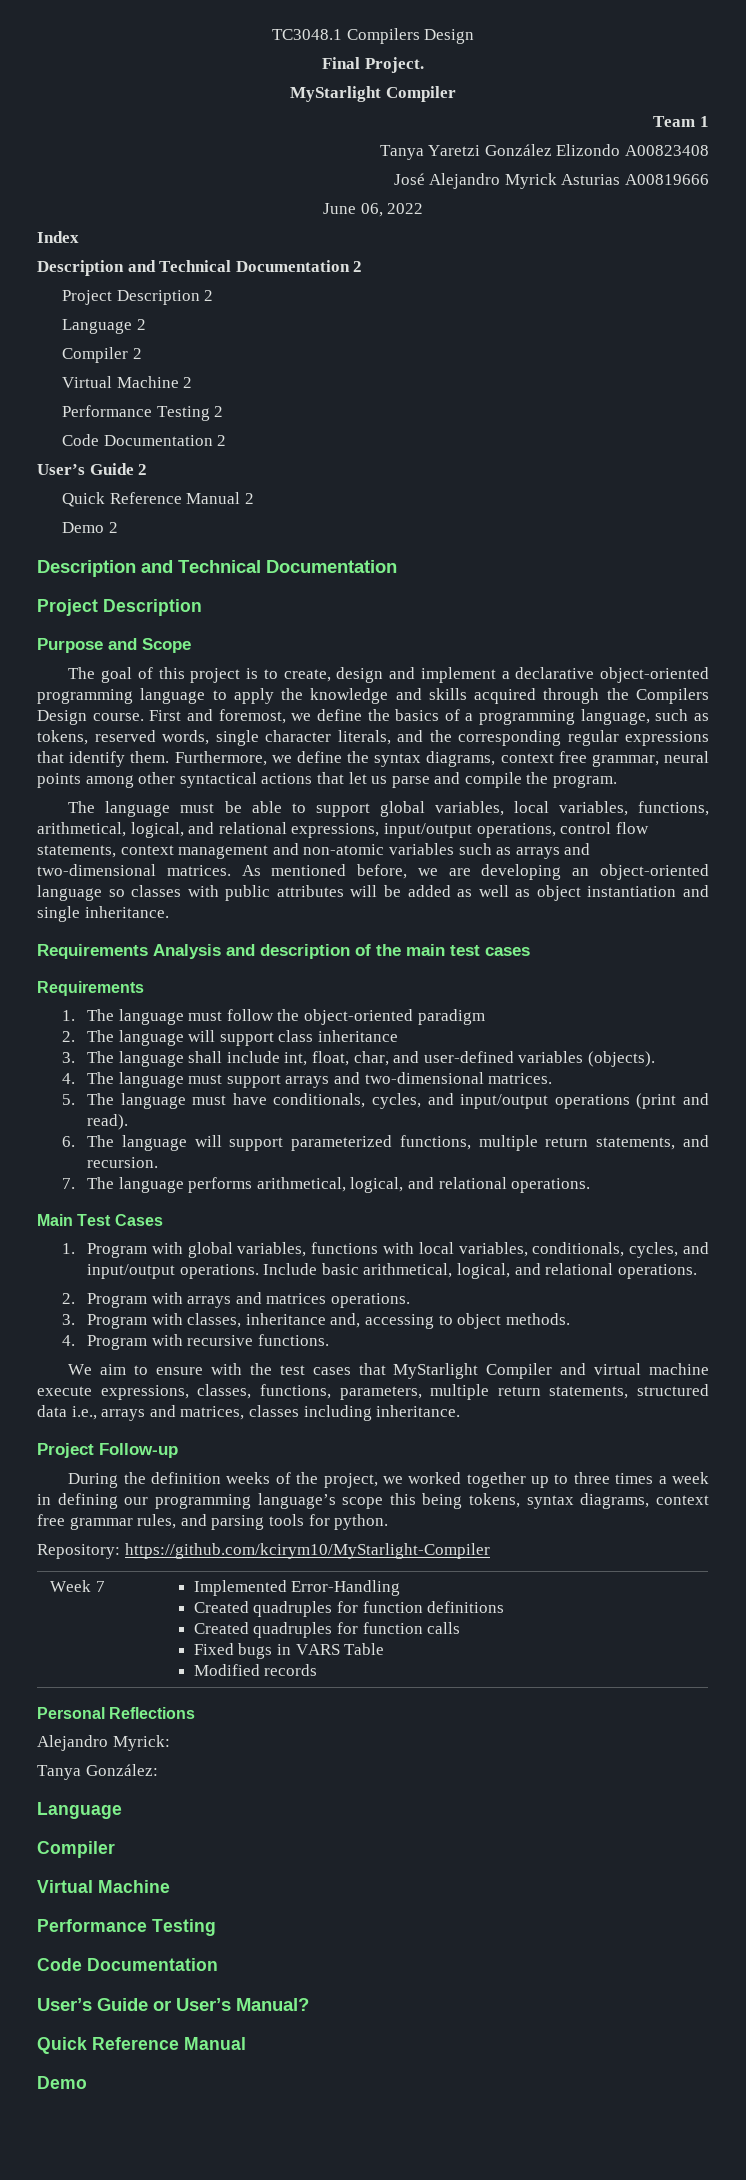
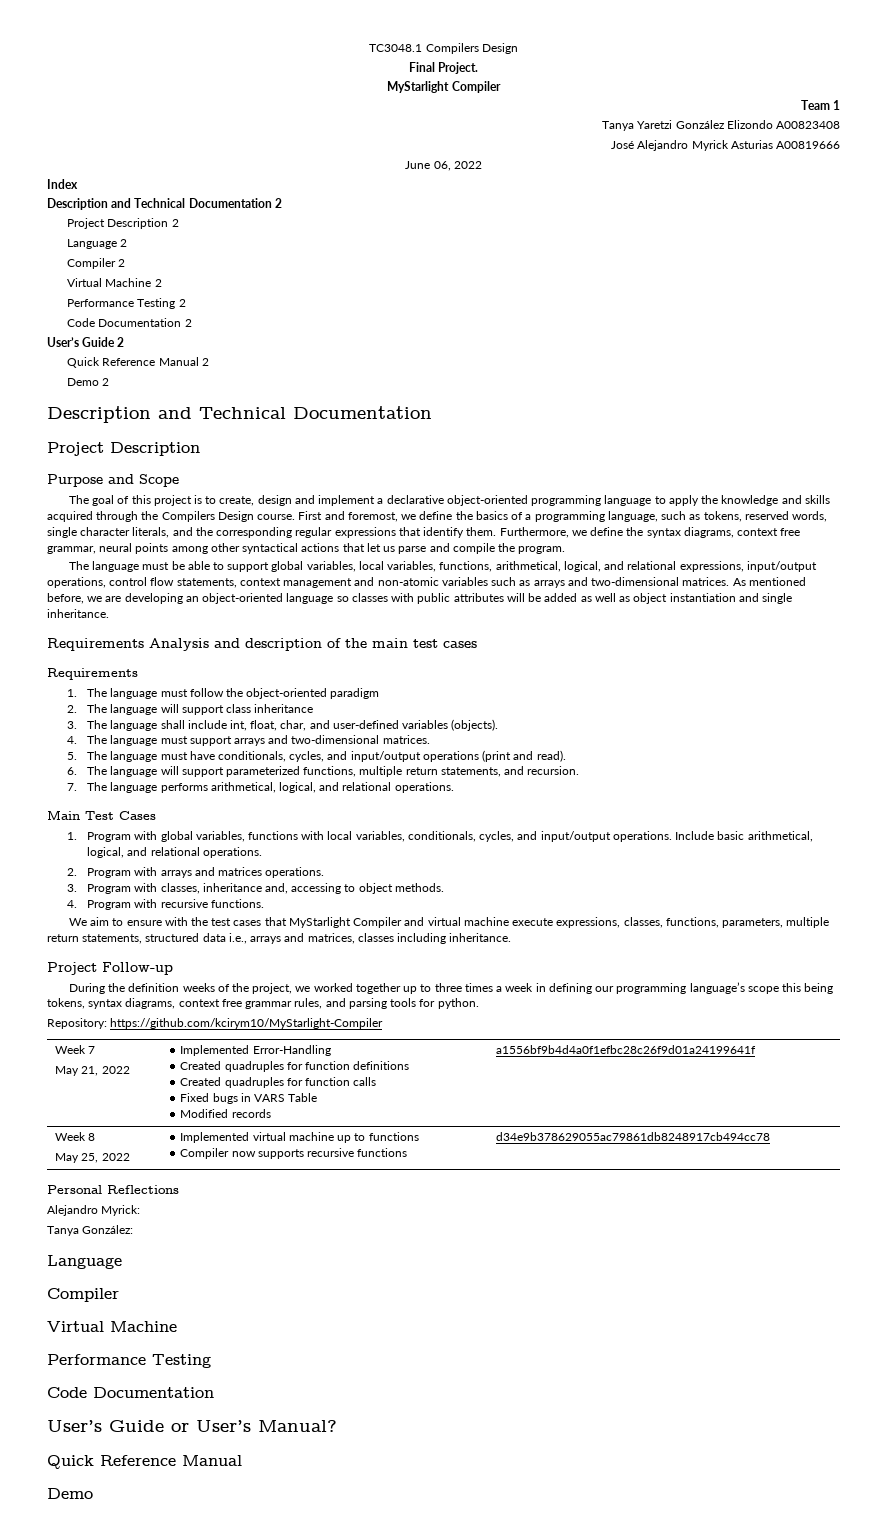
- Week 7 | Implemented Error-Handling
+ Week 7
+ May 21, 2022 | Implemented Error-Handling
  Created quadruples for function definitions
  Created quadruples for function calls
  Fixed bugs in VARS Table
- Modified records
+ Modified records | a1556bf9b4d4a0f1efbc28c26f9d01a24199641f
+ Week 8
+ May 25, 2022 | Implemented virtual machine up to functions
+ Compiler now supports recursive functions | d34e9b378629055ac79861db8248917cb494cc78

